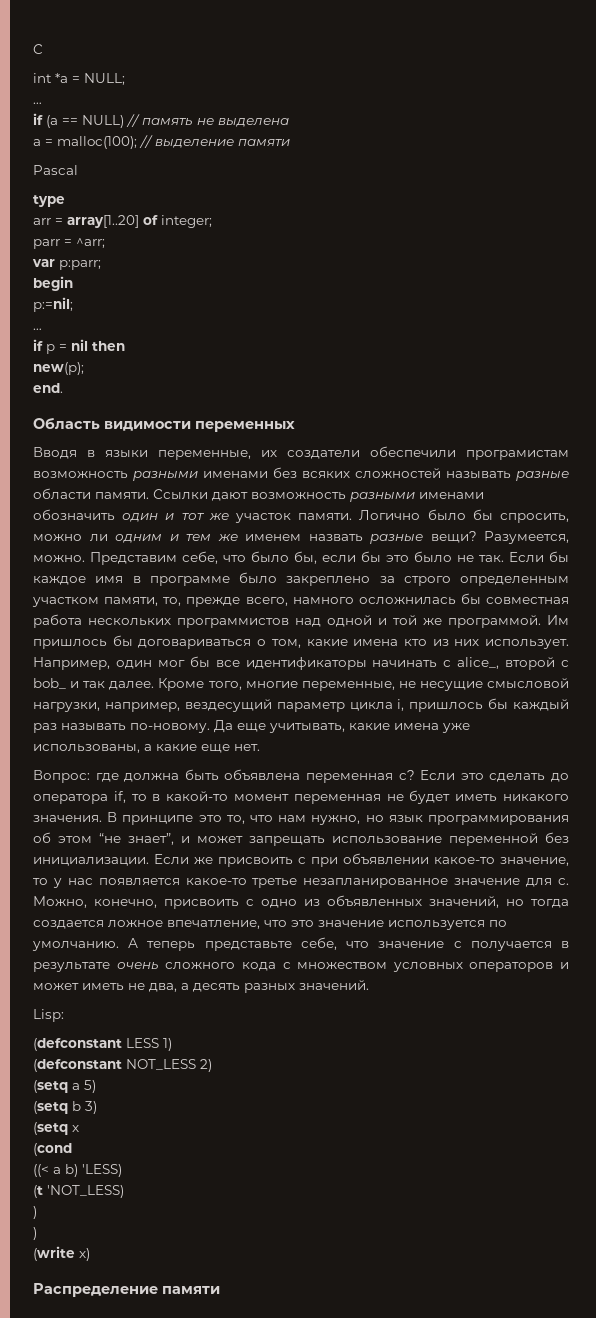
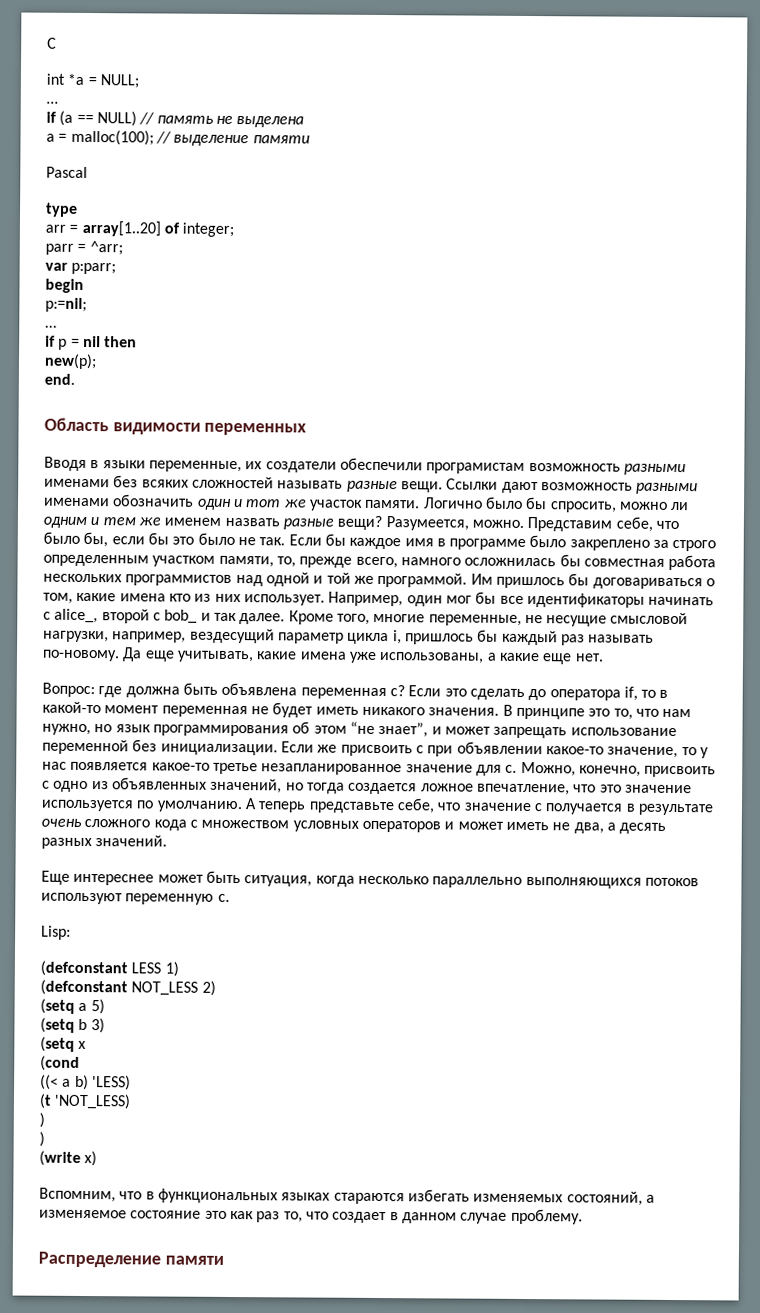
- Вводя в языки переменные, их создатели обеспечили програмистам возможность разными именами без всяких сложностей называть разные области памяти.
+ Вводя в языки переменные, их создатели обеспечили програмистам возможность разными именами без всяких сложностей называть разные вещи.
+ Еще интереснее может быть ситуация, когда несколько параллельно выполняющихся потоков используют переменную c.
+ Вспомним, что в функциональных языках стараются избегать изменяемых состояний, а изменяемое состояние это как раз то, что создает в данном случае проблему.

